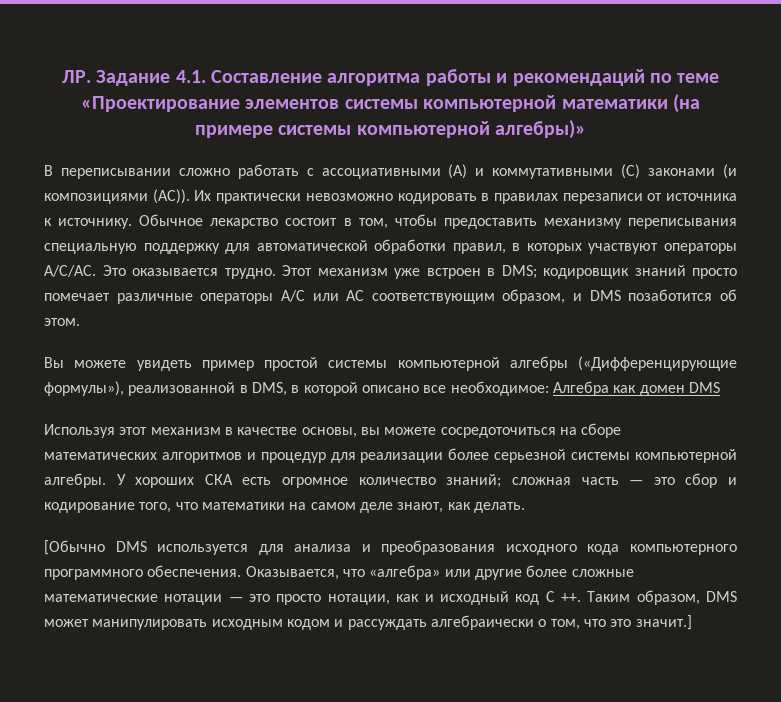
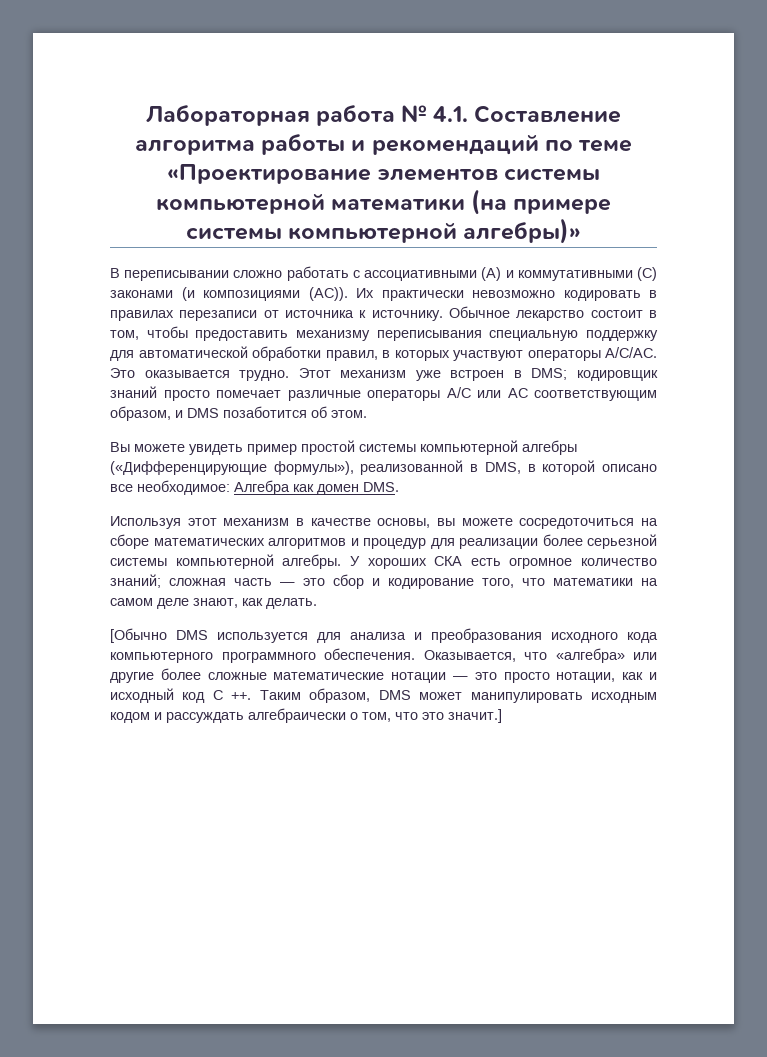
- ЛР. Задание 4.1. Составление алгоритма работы и рекомендаций по теме «Проектирование элементов системы компьютерной математики (на примере системы компьютерной алгебры)»
+ Лабораторная работа № 4.1. Составление алгоритма работы и рекомендаций по теме «Проектирование элементов системы компьютерной математики (на примере системы компьютерной алгебры)»
- Вы можете увидеть пример простой системы компьютерной алгебры («Дифференцирующие формулы»), реализованной в DMS, в которой описано все необходимое: Алгебра как домен DMS
+ Вы можете увидеть пример простой системы компьютерной алгебры («Дифференцирующие формулы»), реализованной в DMS, в которой описано все необходимое: Алгебра как домен DMS.

